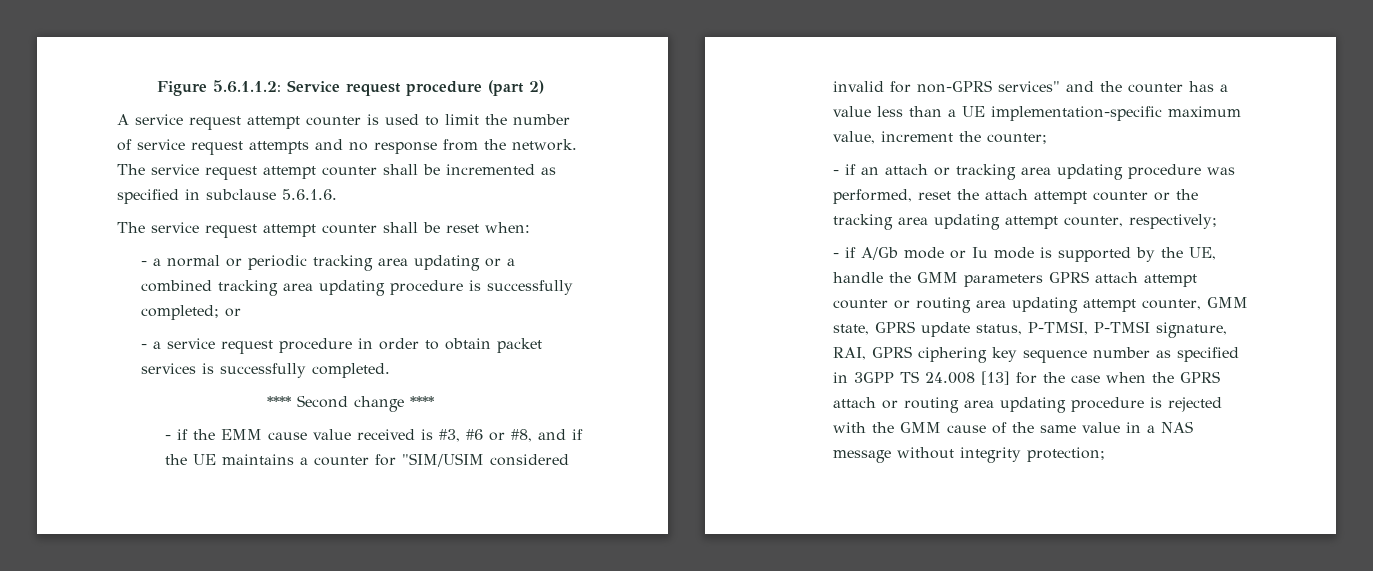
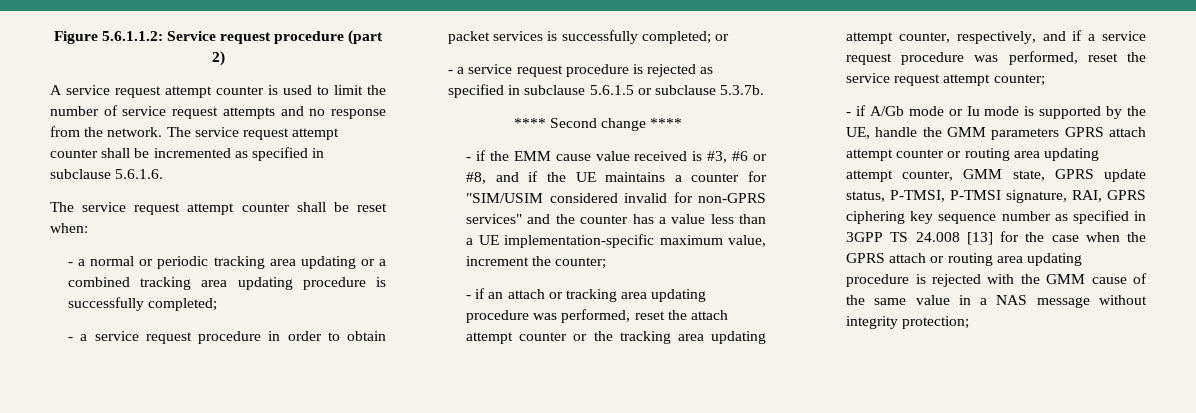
- - a normal or periodic tracking area updating or a combined tracking area updating procedure is successfully completed; or
+ - a normal or periodic tracking area updating or a combined tracking area updating procedure is successfully completed;
- - a service request procedure in order to obtain packet services is successfully completed.
+ - a service request procedure in order to obtain packet services is successfully completed; or
+ - a service request procedure is rejected as specified in subclause 5.6.1.5 or subclause 5.3.7b.
- - if an attach or tracking area updating procedure was performed, reset the attach attempt counter or the tracking area updating attempt counter, respectively;
+ - if an attach or tracking area updating procedure was performed, reset the attach attempt counter or the tracking area updating attempt counter, respectively, and if a service request procedure was performed, reset the service request attempt counter;

